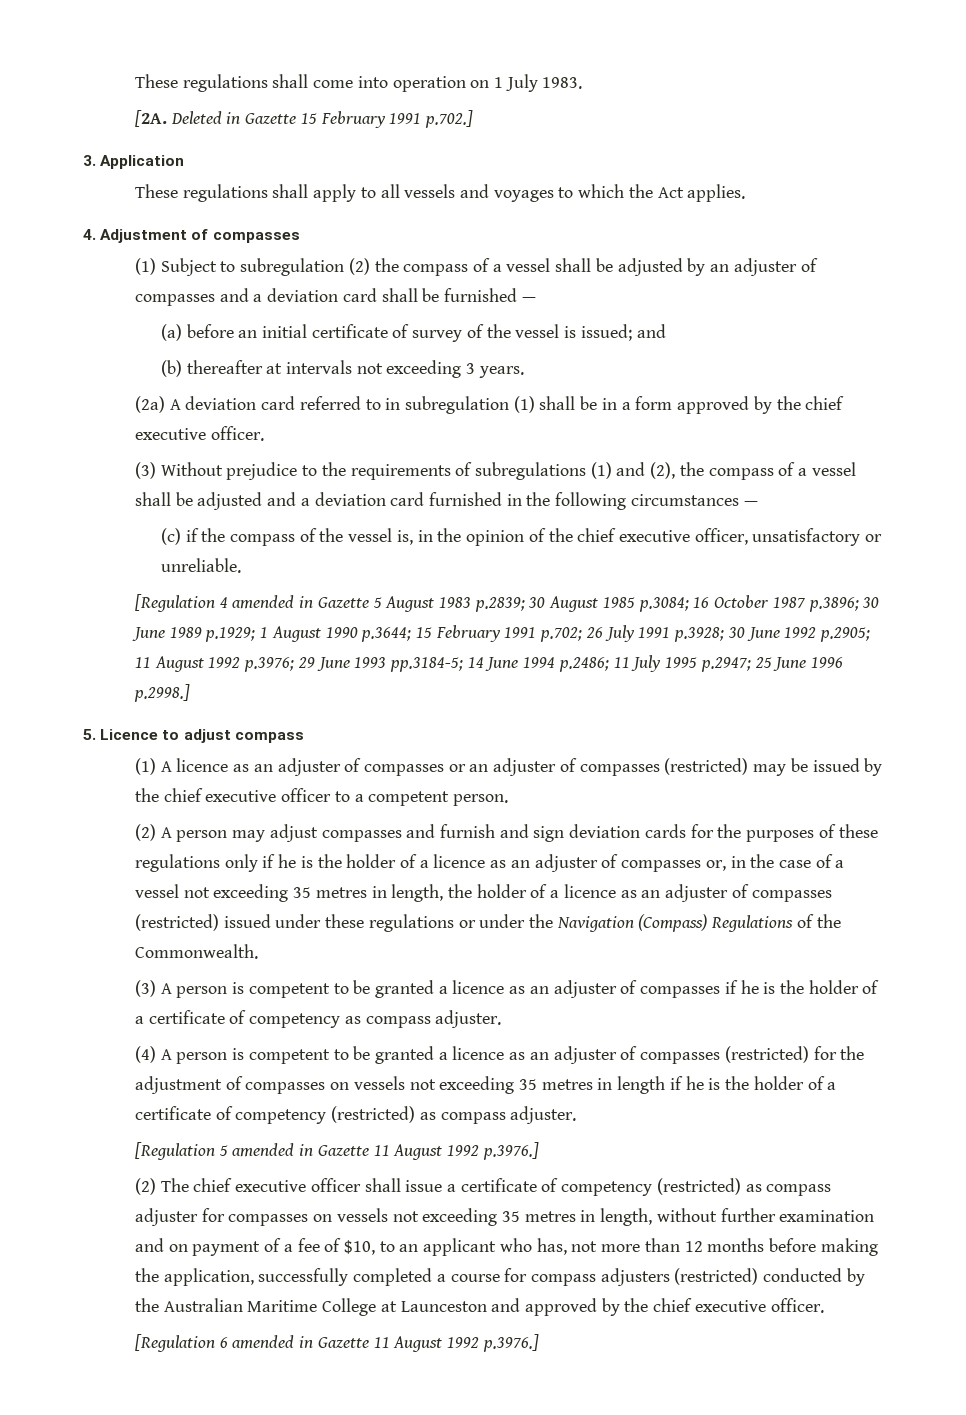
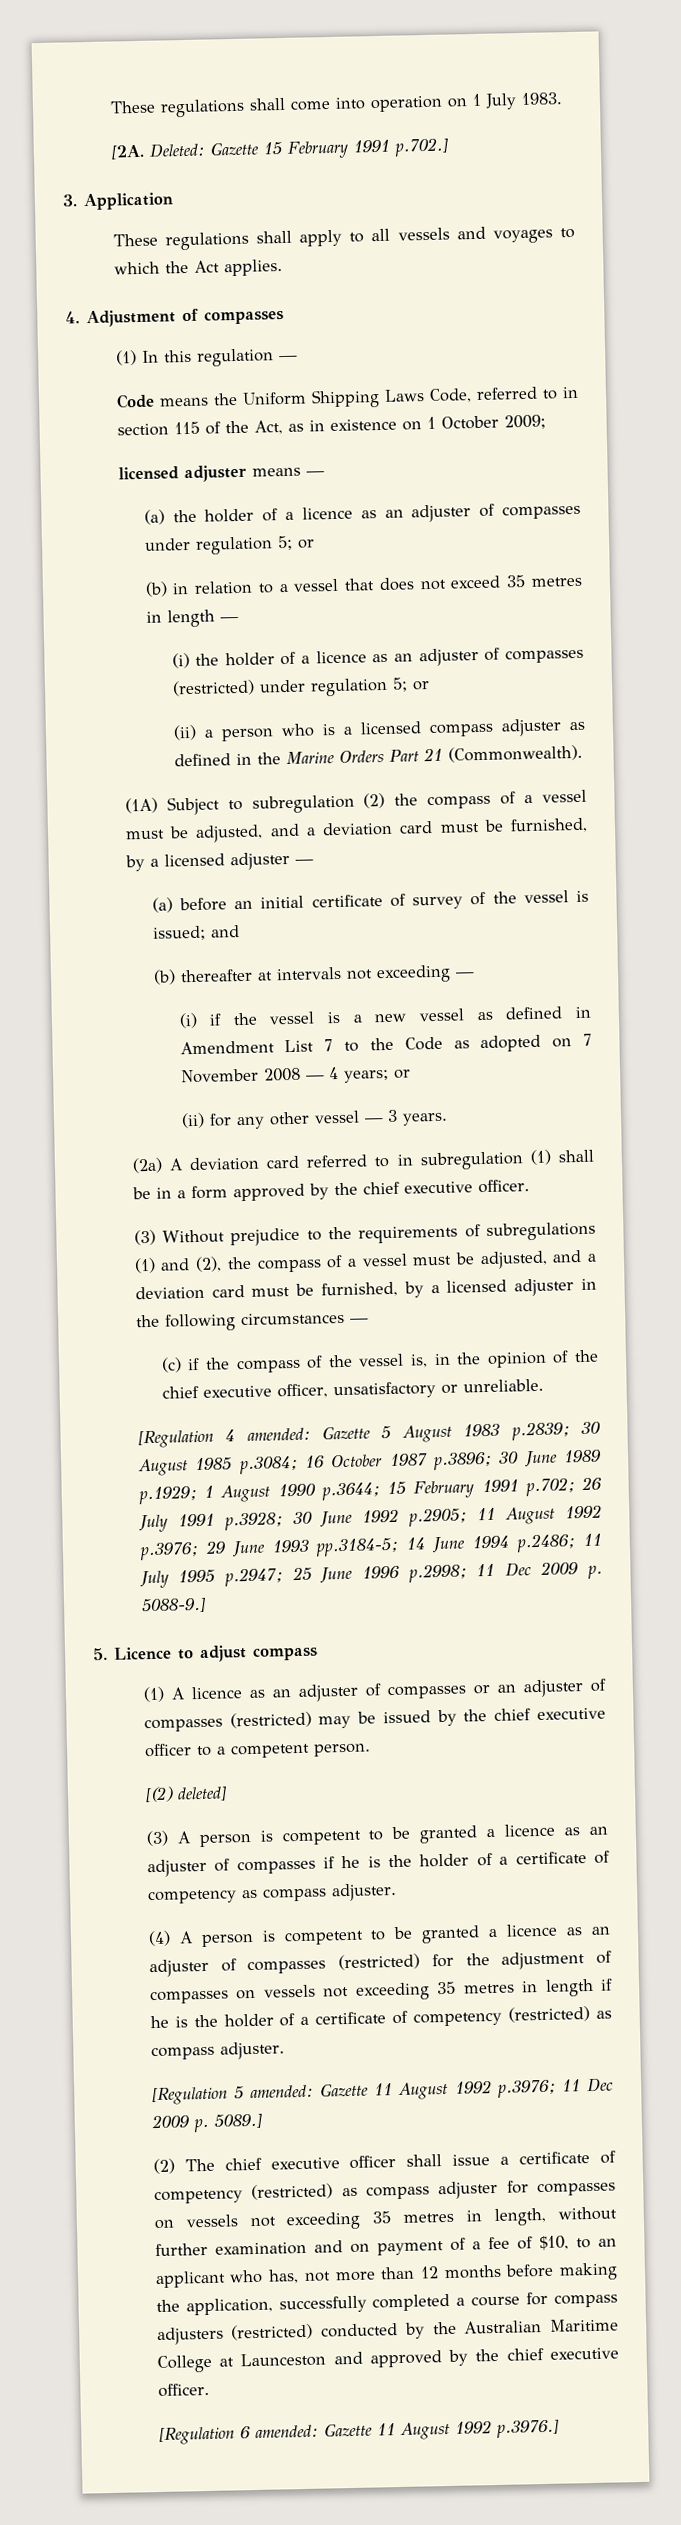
- Deleted in Gazette 15 February 1991 p.702.]
+ Deleted: Gazette 15 February 1991 p.702.]
- (1) Subject to subregulation (2) the compass of a vessel shall be adjusted by an adjuster of compasses and a deviation card shall be furnished —
+ (1) In this regulation —
+ Code means the Uniform Shipping Laws Code, referred to in section 115 of the Act, as in existence on 1 October 2009;
+ licensed adjuster means —
+ (a) the holder of a licence as an adjuster of compasses under regulation 5; or
+ (b) in relation to a vessel that does not exceed 35 metres in length —
+ (i) the holder of a licence as an adjuster of compasses (restricted) under regulation 5; or
+ (ii) a person who is a licensed compass adjuster as defined in the Marine Orders Part 21 (Commonwealth).
+ (1A) Subject to subregulation (2) the compass of a vessel must be adjusted, and a deviation card must be furnished, by a licensed adjuster —
- (b) thereafter at intervals not exceeding 3 years.
+ (b) thereafter at intervals not exceeding —
+ (i) if the vessel is a new vessel as defined in Amendment List 7 to the Code as adopted on 7 November 2008 — 4 years; or
+ (ii) for any other vessel — 3 years.
- (3) Without prejudice to the requirements of subregulations (1) and (2), the compass of a vessel shall be adjusted and a deviation card furnished in the following circumstances —
+ (3) Without prejudice to the requirements of subregulations (1) and (2), the compass of a vessel must be adjusted, and a deviation card must be furnished, by a licensed adjuster in the following circumstances —
- [Regulation 4 amended in Gazette 5 August 1983 p.2839; 30 August 1985 p.3084; 16 October 1987 p.3896; 30 June 1989 p.1929; 1 August 1990 p.3644; 15 February 1991 p.702; 26 July 1991 p.3928; 30 June 1992 p.2905; 11 August 1992 p.3976; 29 June 1993 pp.3184-5; 14 June 1994 p.2486; 11 July 1995 p.2947; 25 June 1996 p.2998.]
+ [Regulation 4 amended: Gazette 5 August 1983 p.2839; 30 August 1985 p.3084; 16 October 1987 p.3896; 30 June 1989 p.1929; 1 August 1990 p.3644; 15 February 1991 p.702; 26 July 1991 p.3928; 30 June 1992 p.2905; 11 August 1992 p.3976; 29 June 1993 pp.3184-5; 14 June 1994 p.2486; 11 July 1995 p.2947; 25 June 1996 p.2998; 11 Dec 2009 p. 5088-9.]
- (2) A person may adjust compasses and furnish and sign deviation cards for the purposes of these regulations only if he is the holder of a licence as an adjuster of compasses or, in the case of a vessel not exceeding 35 metres in length, the holder of a licence as an adjuster of compasses (restricted) issued under these regulations or under the Navigation (Compass) Regulations of the Commonwealth.
+ [(2) deleted]
- [Regulation 5 amended in Gazette 11 August 1992 p.3976.]
+ [Regulation 5 amended: Gazette 11 August 1992 p.3976; 11 Dec 2009 p. 5089.]
- [Regulation 6 amended in Gazette 11 August 1992 p.3976.]
+ [Regulation 6 amended: Gazette 11 August 1992 p.3976.]

